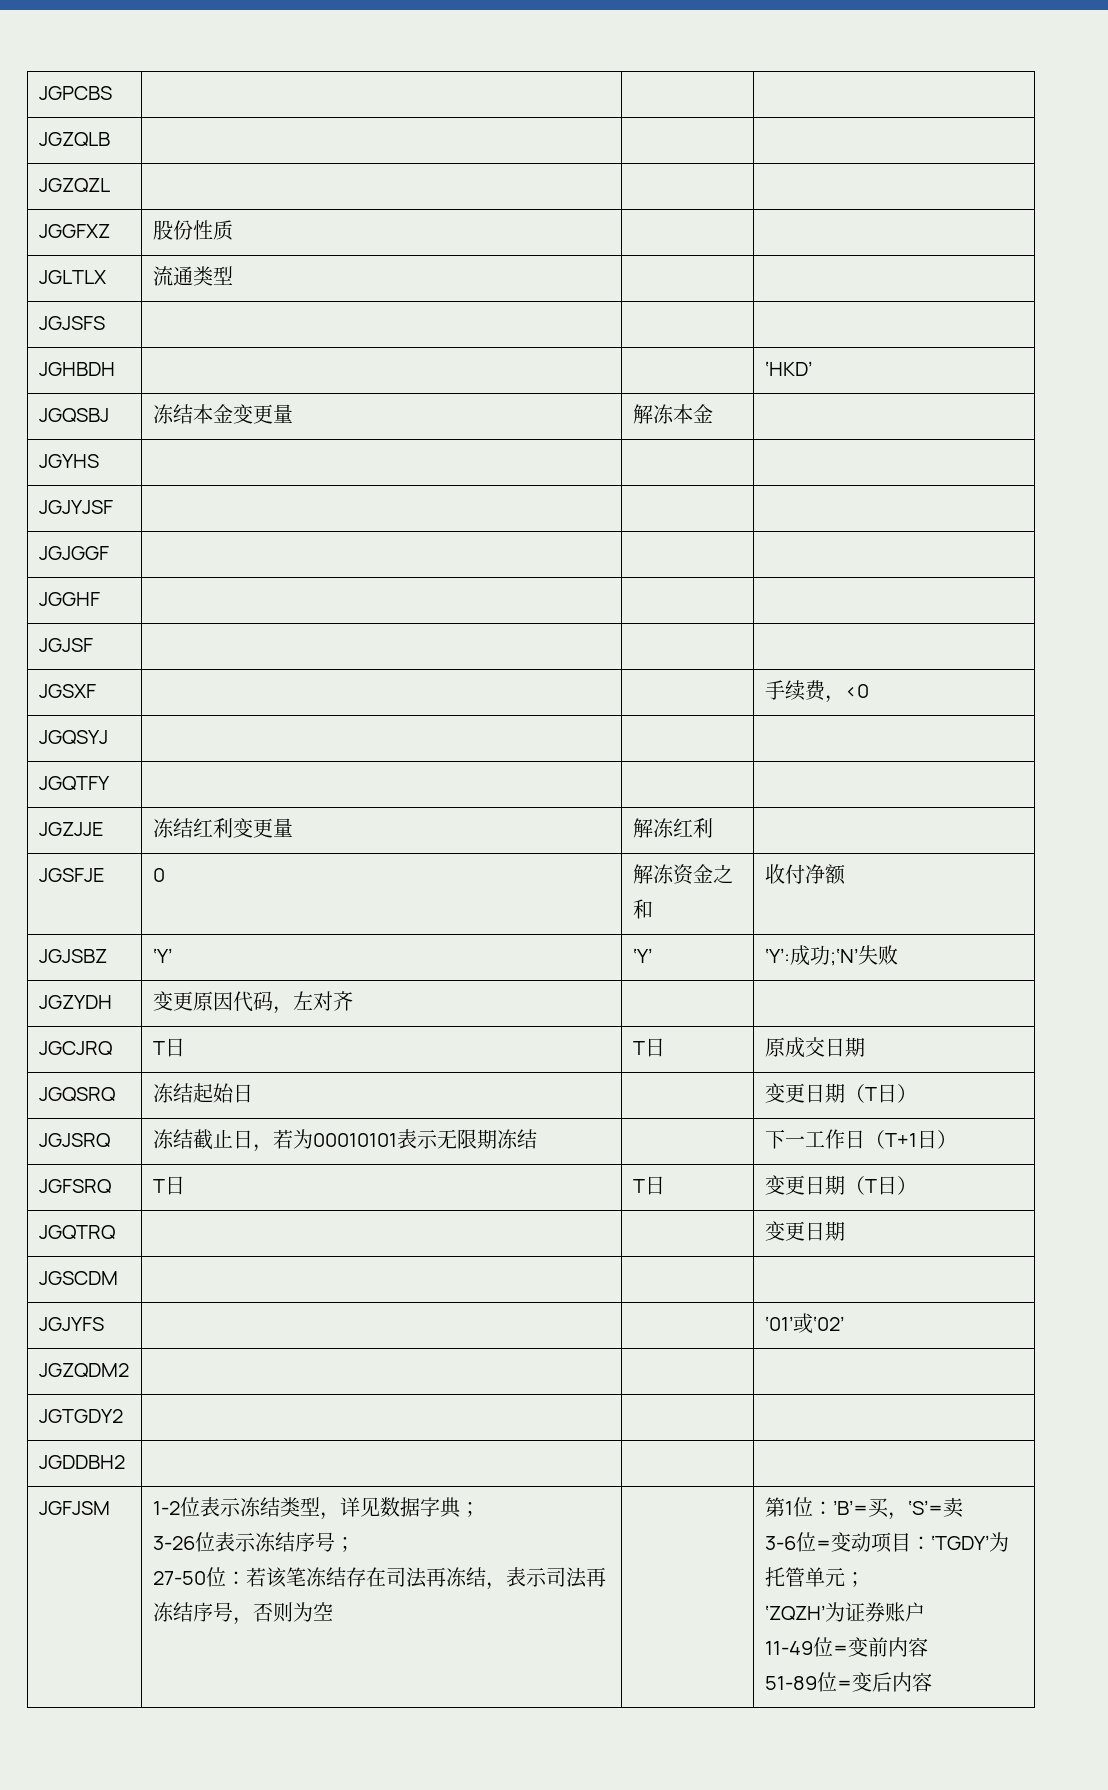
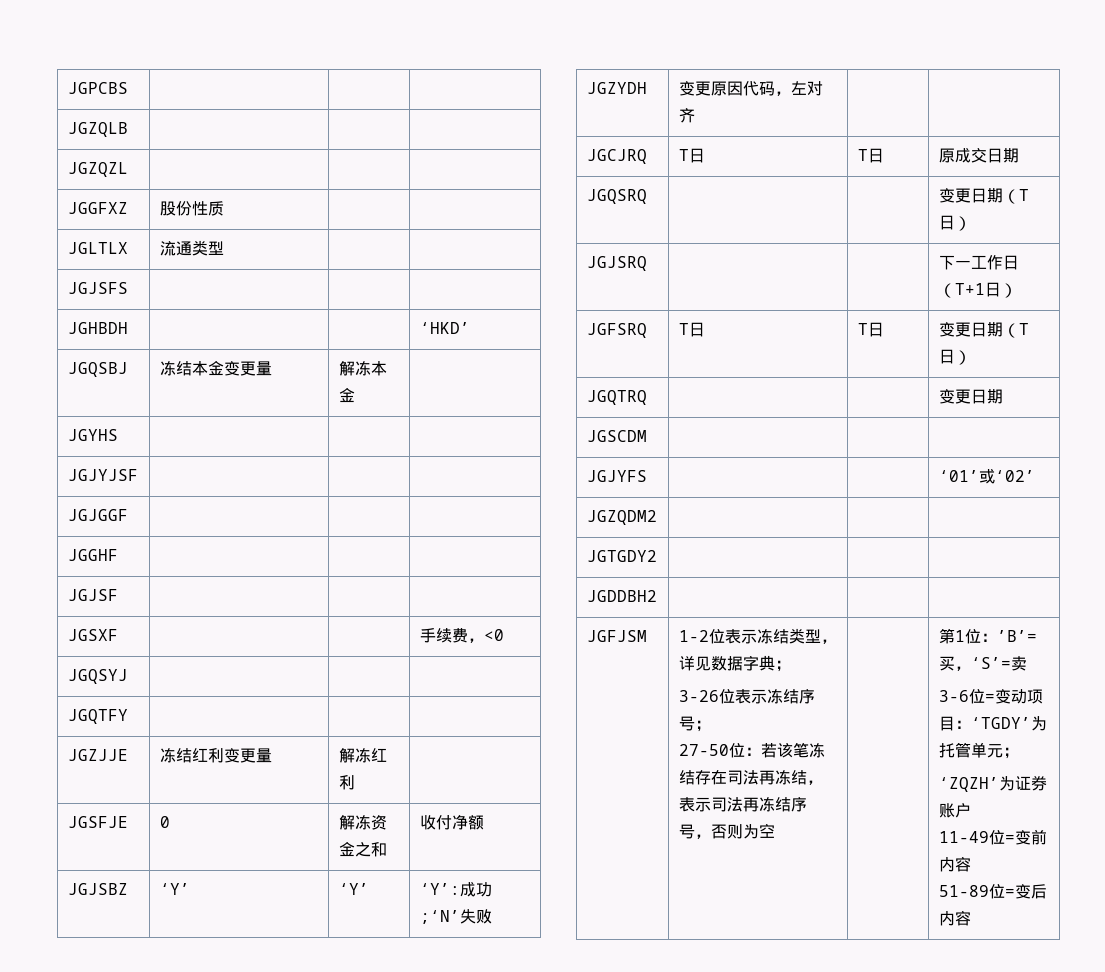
- JGQSRQ | 冻结起始日 | | 变更日期（T日）
+ JGQSRQ | | | 变更日期（T日）
- JGJSRQ | 冻结截止日，若为00010101表示无限期冻结 | | 下一工作日（T+1日）
+ JGJSRQ | | | 下一工作日（T+1日）

